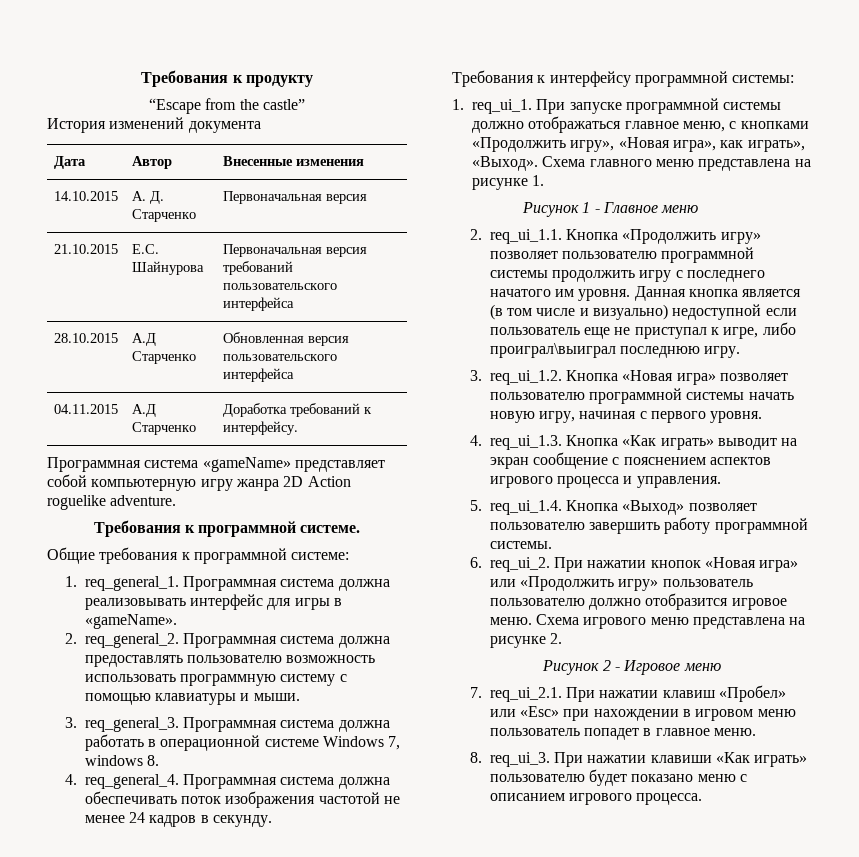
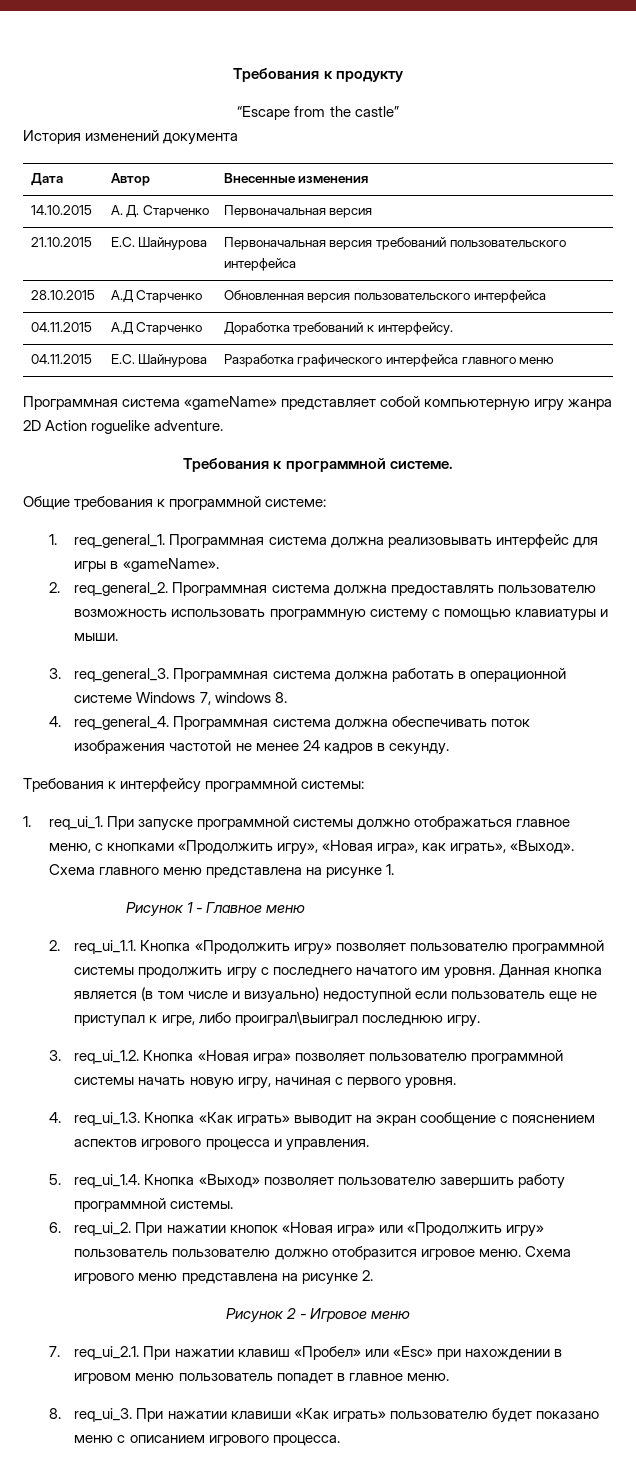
+ 04.11.2015 | Е.С. Шайнурова | Разработка графического интерфейса главного меню

